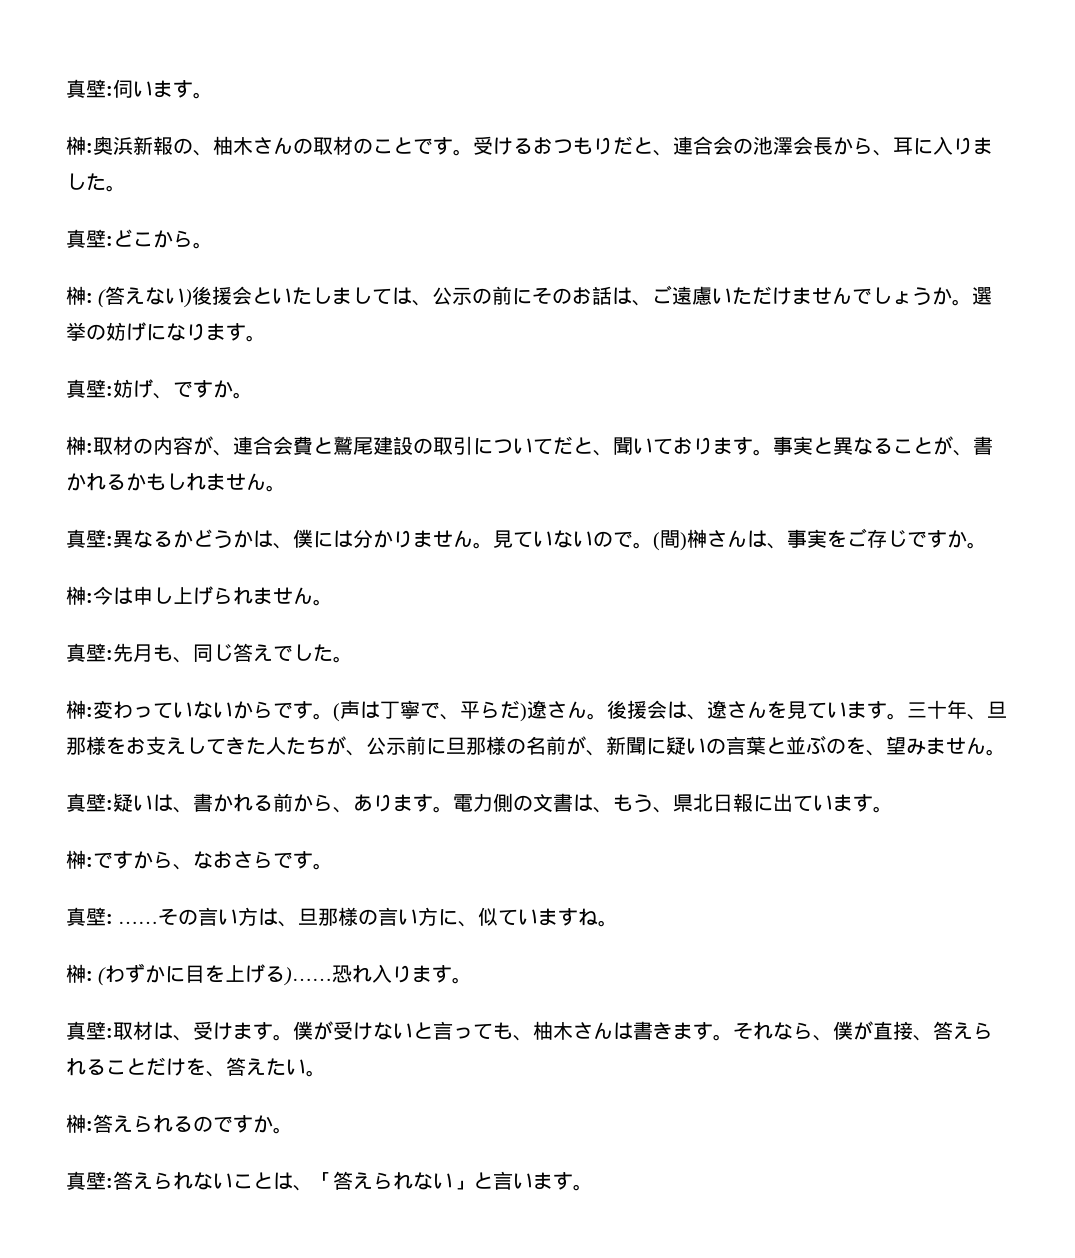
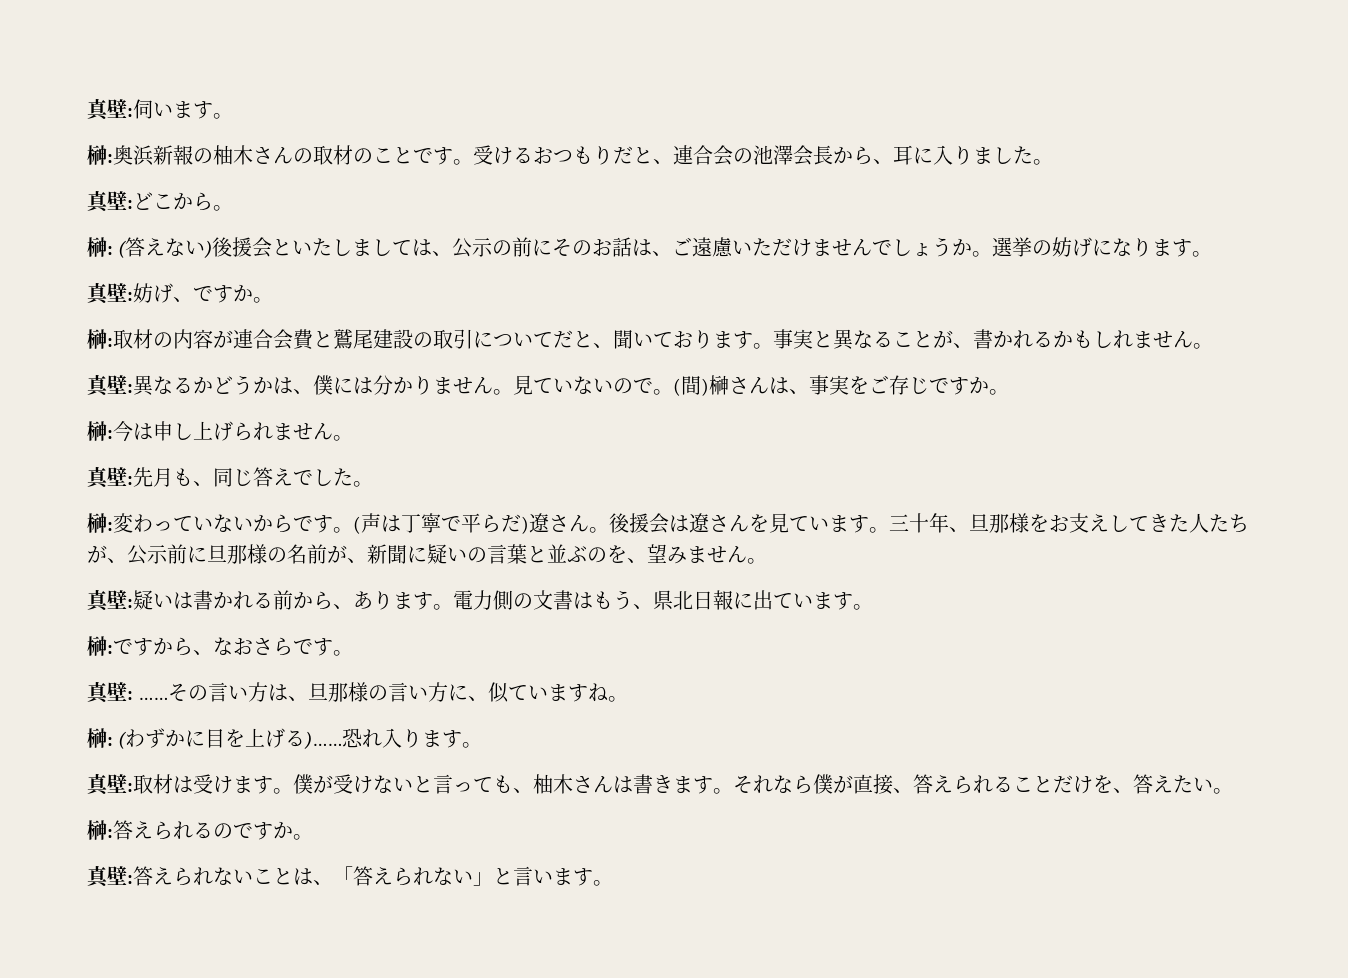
- 榊:奥浜新報の、柚木さんの取材のことです。
+ 榊:奥浜新報の柚木さんの取材のことです。
- 榊:取材の内容が、連合会費と鷲尾建設の取引についてだと、聞いております。
+ 榊:取材の内容が連合会費と鷲尾建設の取引についてだと、聞いております。
- (声は丁寧で、平らだ)遼さん。
+ (声は丁寧で平らだ)遼さん。
- 後援会は、遼さんを見ています。
+ 後援会は遼さんを見ています。
- 真壁:疑いは、書かれる前から、あります。
+ 真壁:疑いは書かれる前から、あります。
- 電力側の文書は、もう、県北日報に出ています。
+ 電力側の文書はもう、県北日報に出ています。
- 真壁:取材は、受けます。
+ 真壁:取材は受けます。
- それなら、僕が直接、答えられることだけを、答えたい。
+ それなら僕が直接、答えられることだけを、答えたい。

